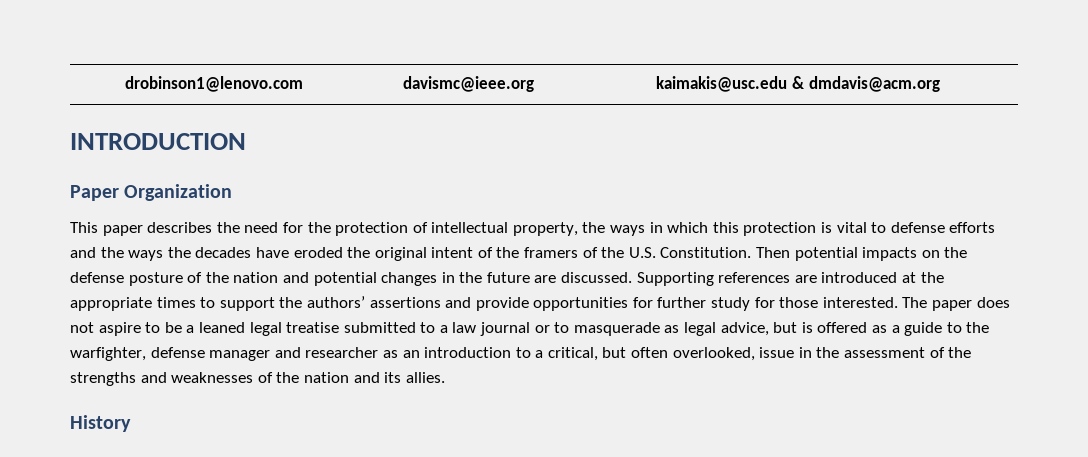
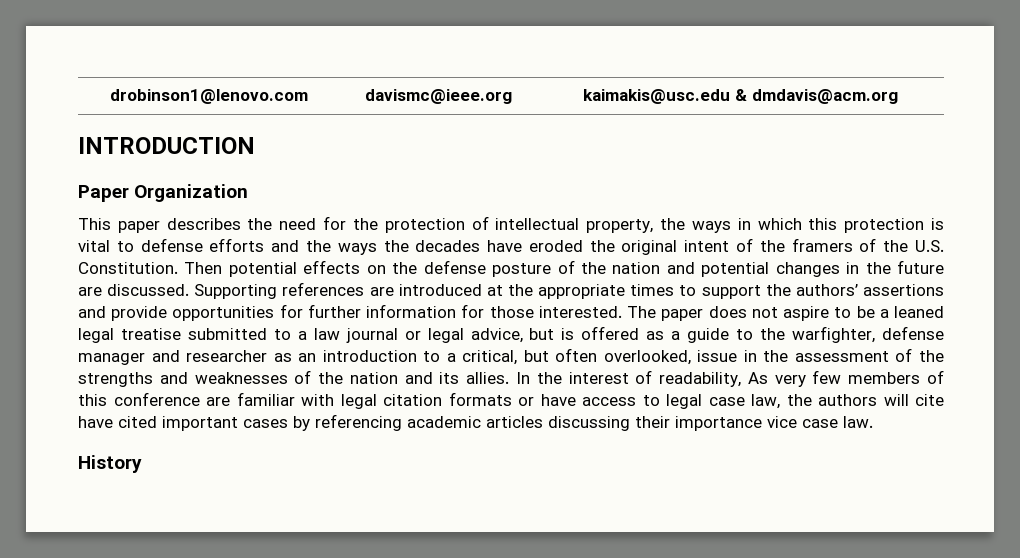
- Then potential impacts on the defense posture of the nation and potential changes in the future are discussed.
+ Then potential effects on the defense posture of the nation and potential changes in the future are discussed.
- Supporting references are introduced at the appropriate times to support the authors’ assertions and provide opportunities for further study for those interested.
+ Supporting references are introduced at the appropriate times to support the authors’ assertions and provide opportunities for further information for those interested.
- The paper does not aspire to be a leaned legal treatise submitted to a law journal or to masquerade as legal advice, but is offered as a guide to the warfighter, defense manager and researcher as an introduction to a critical, but often overlooked, issue in the assessment of the strengths and weaknesses of the nation and its allies.
+ The paper does not aspire to be a leaned legal treatise submitted to a law journal or legal advice, but is offered as a guide to the warfighter, defense manager and researcher as an introduction to a critical, but often overlooked, issue in the assessment of the strengths and weaknesses of the nation and its allies. In the interest of readability, As very few members of this conference are familiar with legal citation formats or have access to legal case law, the authors will cite have cited important cases by referencing academic articles discussing their importance vice case law.

